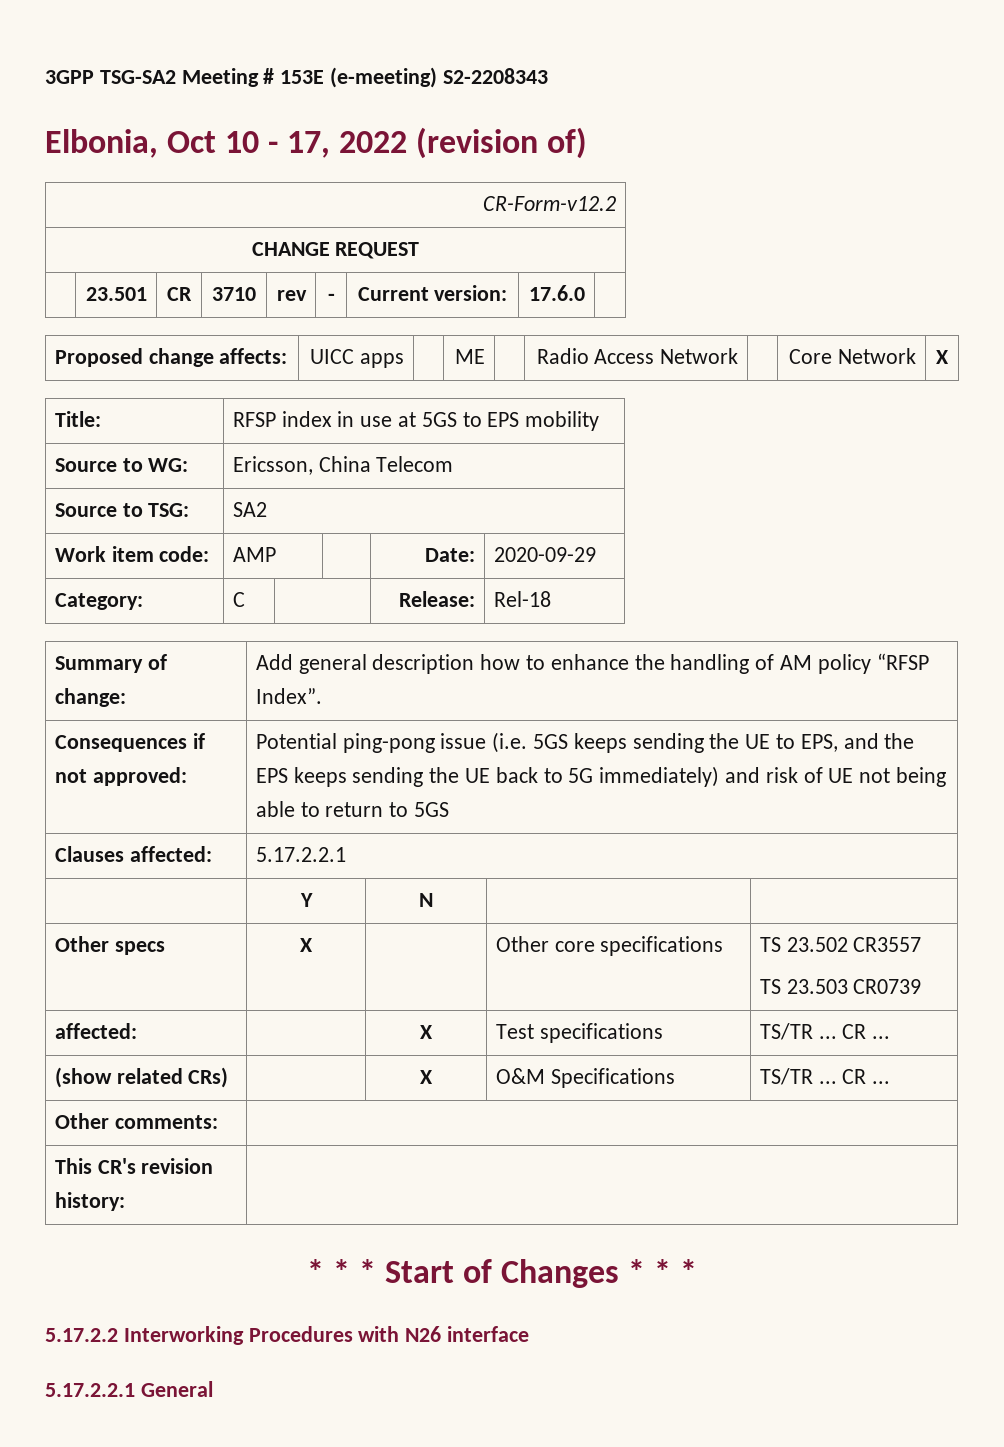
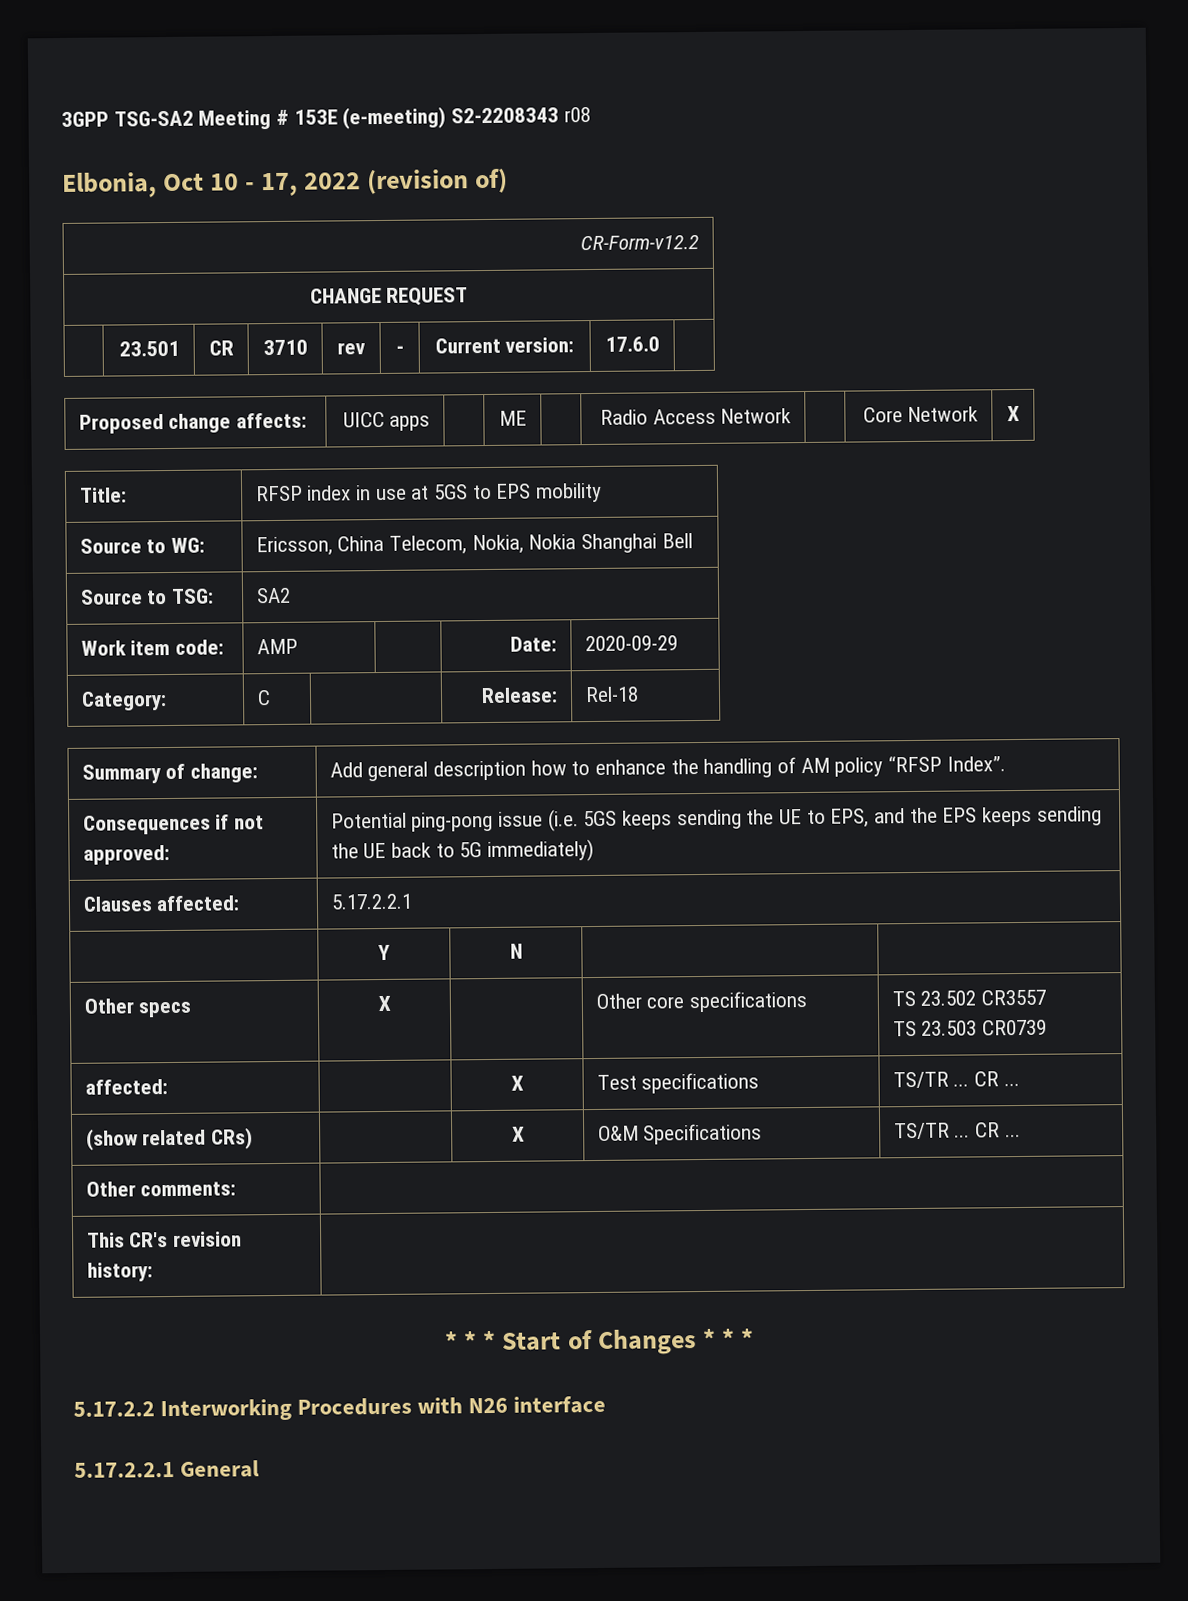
- 3GPP TSG-SA2 Meeting # 153E (e-meeting) S2-2208343
+ 3GPP TSG-SA2 Meeting # 153E (e-meeting) S2-2208343 r08
- Source to WG: | Ericsson, China Telecom
+ Source to WG: | Ericsson, China Telecom, Nokia, Nokia Shanghai Bell
- Consequences if not approved: | Potential ping-pong issue (i.e. 5GS keeps sending the UE to EPS, and the EPS keeps sending the UE back to 5G immediately) and risk of UE not being able to return to 5GS
+ Consequences if not approved: | Potential ping-pong issue (i.e. 5GS keeps sending the UE to EPS, and the EPS keeps sending the UE back to 5G immediately)

